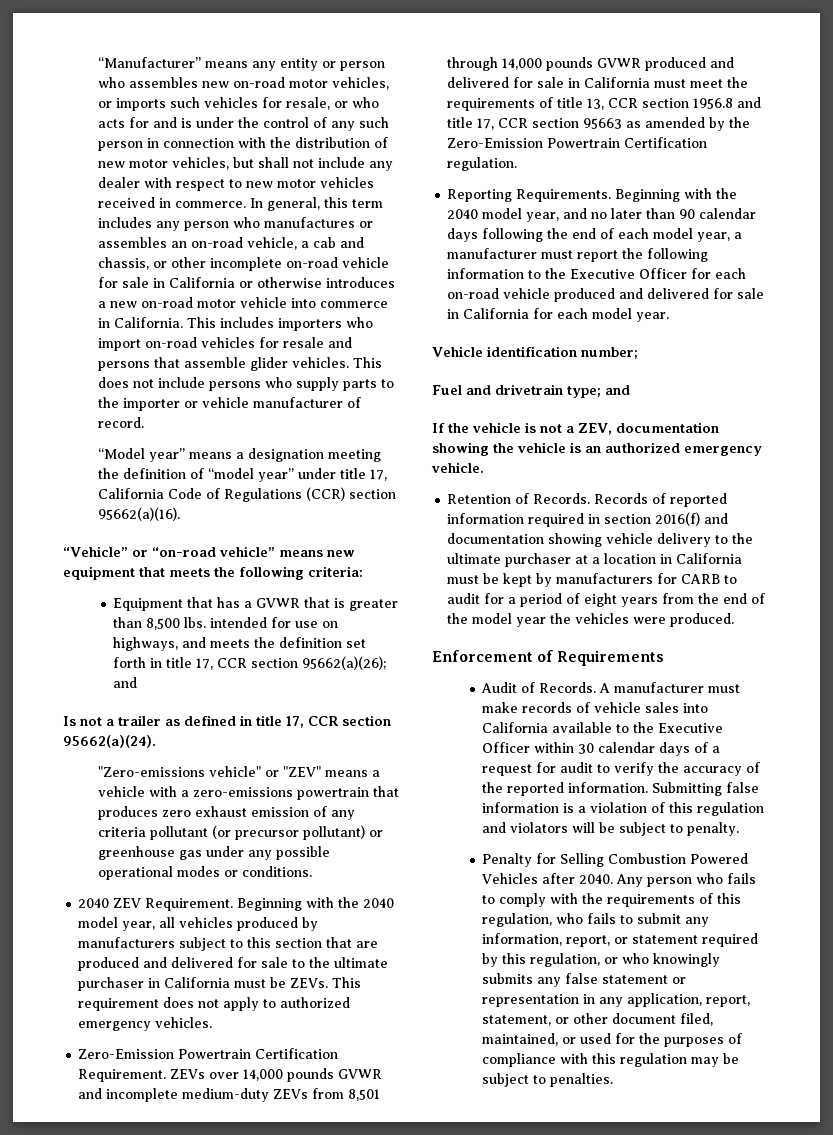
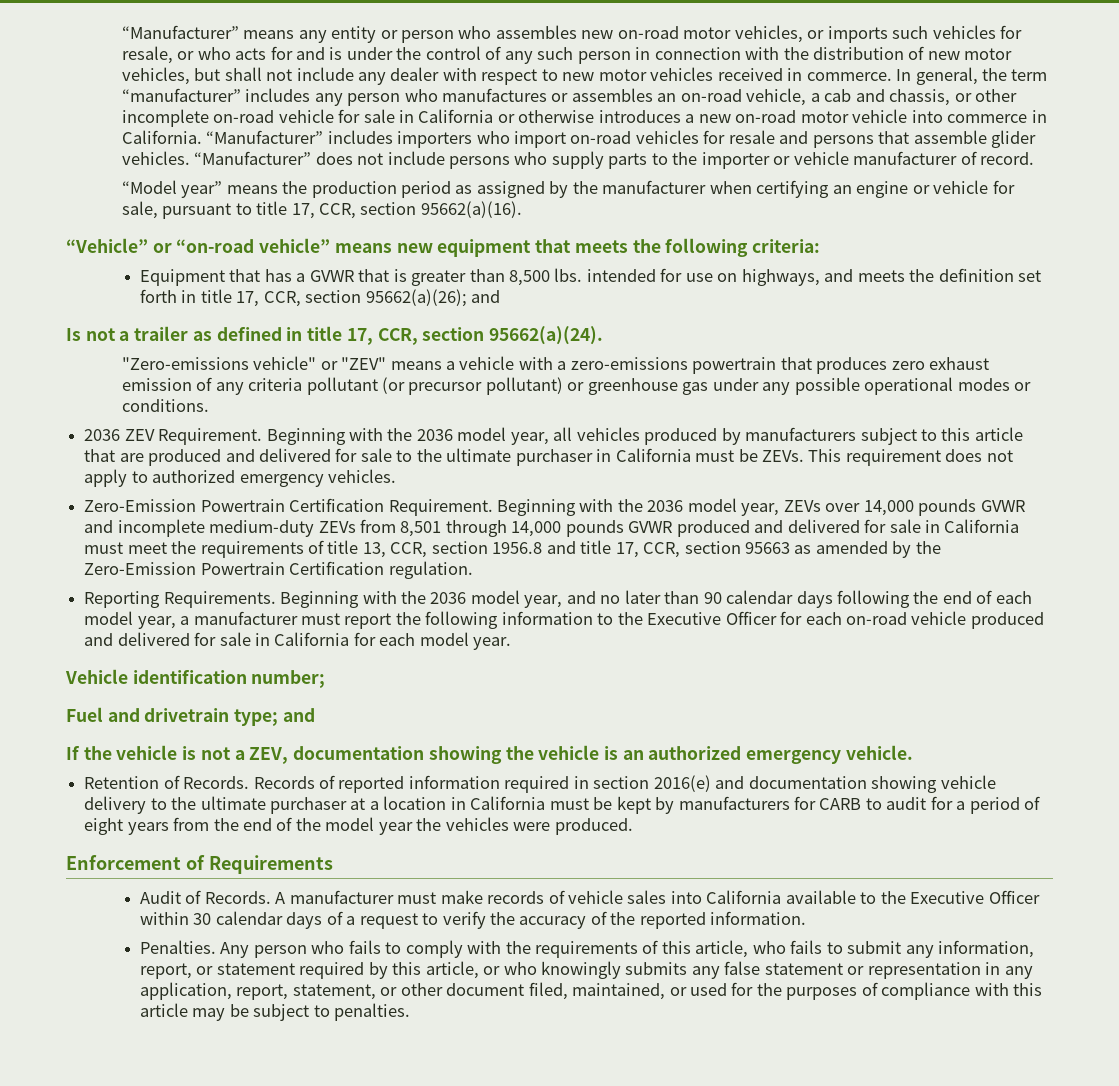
- In general, this term includes any person who manufactures or assembles an on-road vehicle, a cab and chassis, or other incomplete on-road vehicle for sale in California or otherwise introduces a new on-road motor vehicle into commerce in California.
+ In general, the term “manufacturer” includes any person who manufactures or assembles an on-road vehicle, a cab and chassis, or other incomplete on-road vehicle for sale in California or otherwise introduces a new on-road motor vehicle into commerce in California.
- This includes importers who import on-road vehicles for resale and persons that assemble glider vehicles.
+ “Manufacturer” includes importers who import on-road vehicles for resale and persons that assemble glider vehicles.
- This does not include persons who supply parts to the importer or vehicle manufacturer of record.
+ “Manufacturer” does not include persons who supply parts to the importer or vehicle manufacturer of record.
- “Model year” means a designation meeting the definition of “model year” under title 17, California Code of Regulations (CCR) section 95662(a)(16).
+ “Model year” means the production period as assigned by the manufacturer when certifying an engine or vehicle for sale, pursuant to title 17, CCR, section 95662(a)(16).
- Equipment that has a GVWR that is greater than 8,500 lbs. intended for use on highways, and meets the definition set forth in title 17, CCR section 95662(a)(26); and
+ Equipment that has a GVWR that is greater than 8,500 lbs. intended for use on highways, and meets the definition set forth in title 17, CCR, section 95662(a)(26); and
- Is not a trailer as defined in title 17, CCR section 95662(a)(24).
+ Is not a trailer as defined in title 17, CCR, section 95662(a)(24).
- 2040 ZEV Requirement.
+ 2036 ZEV Requirement.
- Beginning with the 2040 model year, all vehicles produced by manufacturers subject to this section that are produced and delivered for sale to the ultimate purchaser in California must be ZEVs.
+ Beginning with the 2036 model year, all vehicles produced by manufacturers subject to this article that are produced and delivered for sale to the ultimate purchaser in California must be ZEVs.
- ZEVs over 14,000 pounds GVWR and incomplete medium-duty ZEVs from 8,501 through 14,000 pounds GVWR produced and delivered for sale in California must meet the requirements of title 13, CCR section 1956.8 and title 17, CCR section 95663 as amended by the Zero-Emission Powertrain Certification regulation.
+ Beginning with the 2036 model year, ZEVs over 14,000 pounds GVWR and incomplete medium-duty ZEVs from 8,501 through 14,000 pounds GVWR produced and delivered for sale in California must meet the requirements of title 13, CCR, section 1956.8 and title 17, CCR, section 95663 as amended by the Zero-Emission Powertrain Certification regulation.
- Beginning with the 2040 model year, and no later than 90 calendar days following the end of each model year, a manufacturer must report the following information to the Executive Officer for each on-road vehicle produced and delivered for sale in California for each model year.
+ Beginning with the 2036 model year, and no later than 90 calendar days following the end of each model year, a manufacturer must report the following information to the Executive Officer for each on-road vehicle produced and delivered for sale in California for each model year.
- Records of reported information required in section 2016(f) and documentation showing vehicle delivery to the ultimate purchaser at a location in California must be kept by manufacturers for CARB to audit for a period of eight years from the end of the model year the vehicles were produced.
+ Records of reported information required in section 2016(e) and documentation showing vehicle delivery to the ultimate purchaser at a location in California must be kept by manufacturers for CARB to audit for a period of eight years from the end of the model year the vehicles were produced.
- A manufacturer must make records of vehicle sales into California available to the Executive Officer within 30 calendar days of a request for audit to verify the accuracy of the reported information. Submitting false information is a violation of this regulation and violators will be subject to penalty.
- Penalty for Selling Combustion Powered Vehicles after 2040.
+ A manufacturer must make records of vehicle sales into California available to the Executive Officer within 30 calendar days of a request to verify the accuracy of the reported information.
+ Penalties.
- Any person who fails to comply with the requirements of this regulation, who fails to submit any information, report, or statement required by this regulation, or who knowingly submits any false statement or representation in any application, report, statement, or other document filed, maintained, or used for the purposes of compliance with this regulation may be subject to penalties.
+ Any person who fails to comply with the requirements of this article, who fails to submit any information, report, or statement required by this article, or who knowingly submits any false statement or representation in any application, report, statement, or other document filed, maintained, or used for the purposes of compliance with this article may be subject to penalties.

